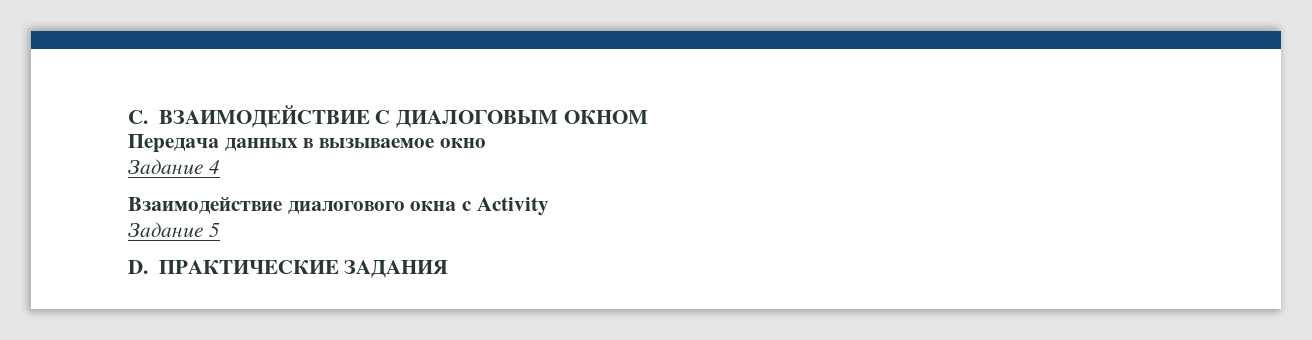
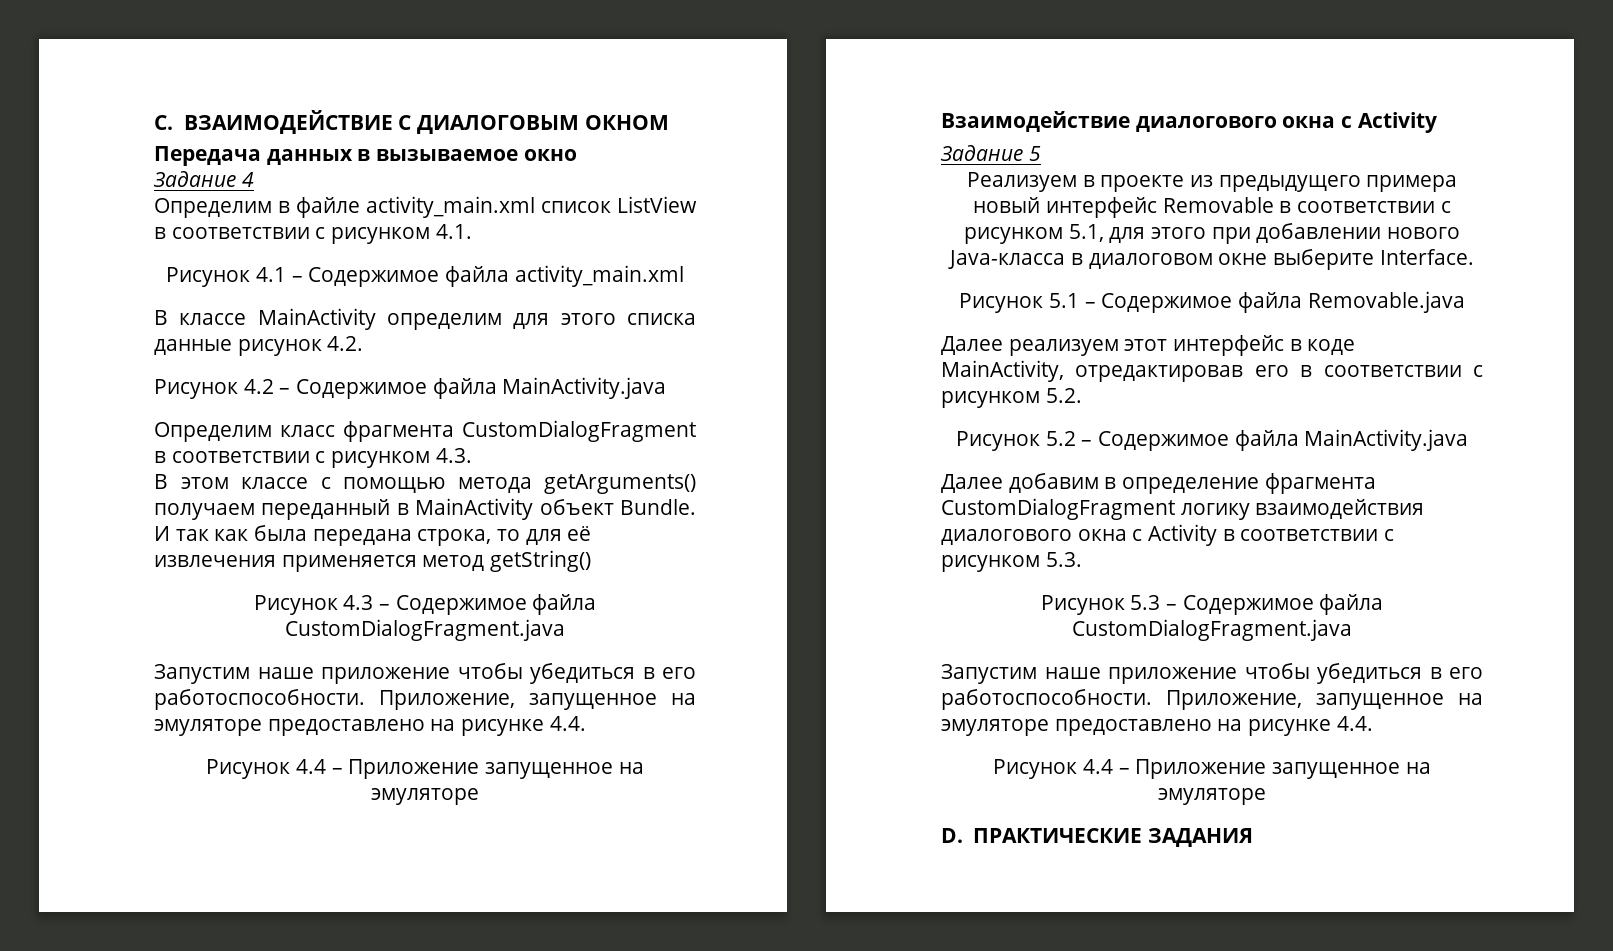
+ Определим в файле activity_main.xml список ListView в соответствии с рисунком 4.1.
+ Рисунок 4.1 – Содержимое файла activity_main.xml
+ В классе MainActivity определим для этого списка данные рисунок 4.2.
+ Рисунок 4.2 – Содержимое файла MainActivity.java
+ Определим класс фрагмента CustomDialogFragment в соответствии с рисунком 4.3.
+ В этом классе с помощью метода getArguments() получаем переданный в MainActivity объект Bundle. И так как была передана строка, то для её извлечения применяется метод getString()
+ Рисунок 4.3 – Содержимое файла CustomDialogFragment.java
+ Запустим наше приложение чтобы убедиться в его работоспособности. Приложение, запущенное на эмуляторе предоставлено на рисунке 4.4.
+ Рисунок 4.4 – Приложение запущенное на эмуляторе
+ Реализуем в проекте из предыдущего примера новый интерфейс Removable в соответствии с рисунком 5.1, для этого при добавлении нового Java-класса в диалоговом окне выберите Interface.
+ Рисунок 5.1 – Содержимое файла Removable.java
+ Далее реализуем этот интерфейс в коде MainActivity, отредактировав его в соответствии с рисунком 5.2.
+ Рисунок 5.2 – Содержимое файла MainActivity.java
+ Далее добавим в определение фрагмента CustomDialogFragment логику взаимодействия диалогового окна с Activity в соответствии с рисунком 5.3.
+ Рисунок 5.3 – Содержимое файла CustomDialogFragment.java
+ Запустим наше приложение чтобы убедиться в его работоспособности. Приложение, запущенное на эмуляторе предоставлено на рисунке 4.4.
+ Рисунок 4.4 – Приложение запущенное на эмуляторе

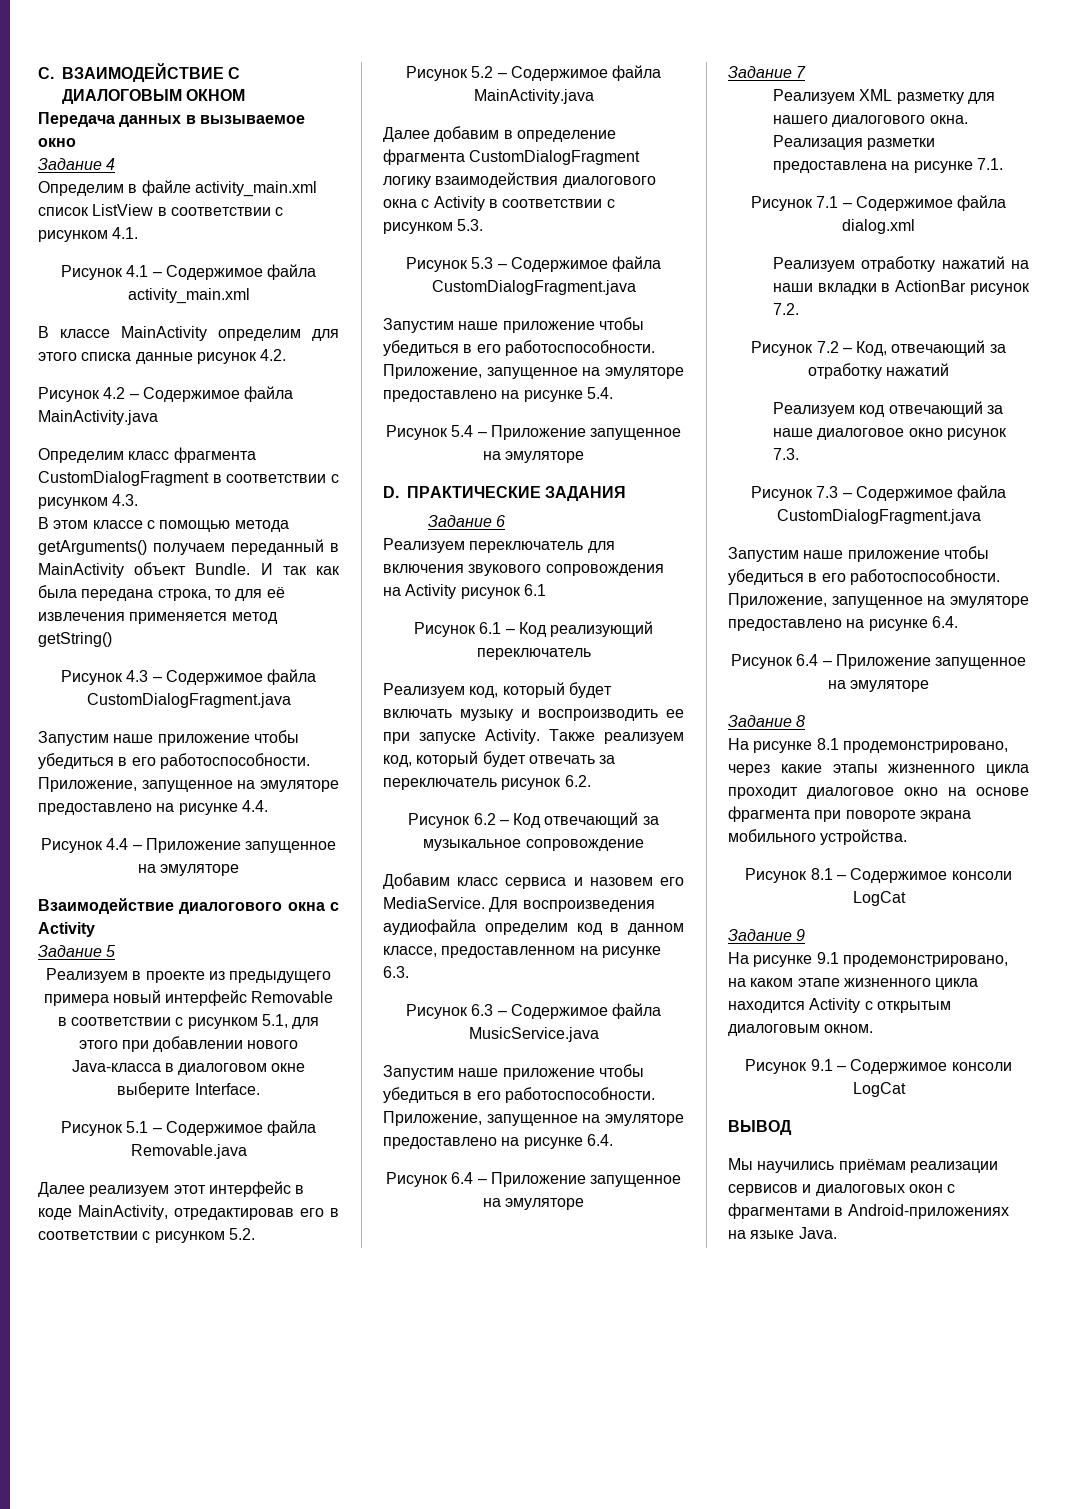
  Рисунок 5.3 – Содержимое файла CustomDialogFragment.java
- Запустим наше приложение чтобы убедиться в его работоспособности. Приложение, запущенное на эмуляторе предоставлено на рисунке 4.4.
- Рисунок 4.4 – Приложение запущенное на эмуляторе
+ Запустим наше приложение чтобы убедиться в его работоспособности. Приложение, запущенное на эмуляторе предоставлено на рисунке 5.4.
+ Рисунок 5.4 – Приложение запущенное на эмуляторе
+ Задание 6
+ Реализуем переключатель для включения звукового сопровождения на Activity рисунок 6.1
+ Рисунок 6.1 – Код реализующий переключатель
+ Реализуем код, который будет включать музыку и воспроизводить ее при запуске Activity. Также реализуем код, который будет отвечать за переключатель рисунок 6.2.
+ Рисунок 6.2 – Код отвечающий за музыкальное сопровождение
+ Добавим класс сервиса и назовем его MediaService. Для воспроизведения аудиофайла определим код в данном классе, предоставленном на рисунке 6.3.
+ Рисунок 6.3 – Содержимое файла MusicService.java
+ Запустим наше приложение чтобы убедиться в его работоспособности. Приложение, запущенное на эмуляторе предоставлено на рисунке 6.4.
+ Рисунок 6.4 – Приложение запущенное на эмуляторе
+ Задание 7
+ Реализуем XML разметку для нашего диалогового окна. Реализация разметки предоставлена на рисунке 7.1.
+ Рисунок 7.1 – Содержимое файла dialog.xml
+ Реализуем отработку нажатий на наши вкладки в ActionBar рисунок 7.2.
+ Рисунок 7.2 – Код, отвечающий за отработку нажатий
+ Реализуем код отвечающий за наше диалоговое окно рисунок 7.3.
+ Рисунок 7.3 – Содержимое файла CustomDialogFragment.java
+ Запустим наше приложение чтобы убедиться в его работоспособности. Приложение, запущенное на эмуляторе предоставлено на рисунке 6.4.
+ Рисунок 6.4 – Приложение запущенное на эмуляторе
+ Задание 8
+ На рисунке 8.1 продемонстрировано, через какие этапы жизненного цикла проходит диалоговое окно на основе фрагмента при повороте экрана мобильного устройства.
+ Рисунок 8.1 – Содержимое консоли LogCat
+ Задание 9
+ На рисунке 9.1 продемонстрировано, на каком этапе жизненного цикла находится Activity с открытым диалоговым окном.
+ Рисунок 9.1 – Содержимое консоли LogCat
+ ВЫВОД
+ Мы научились приёмам реализации сервисов и диалоговых окон с фрагментами в Android-приложениях на языке Java.

